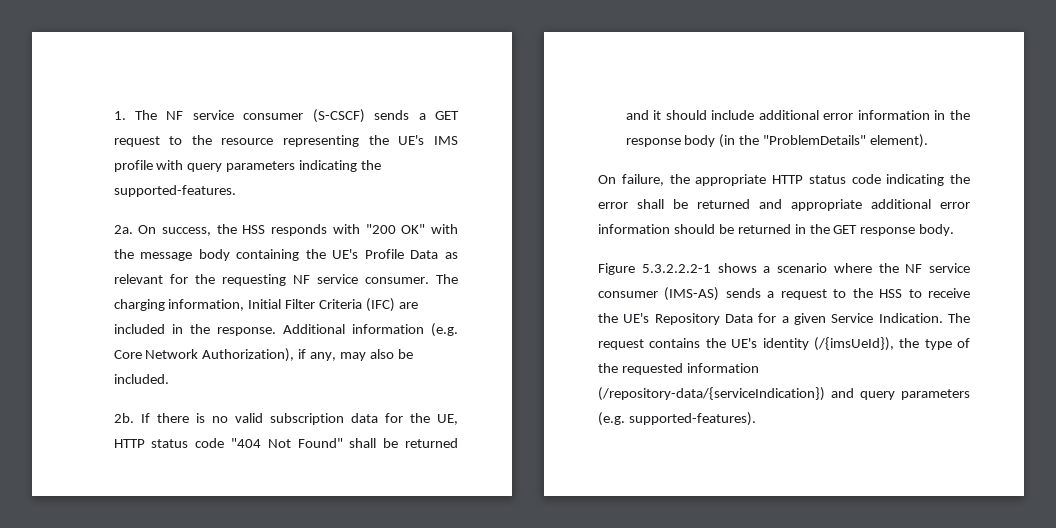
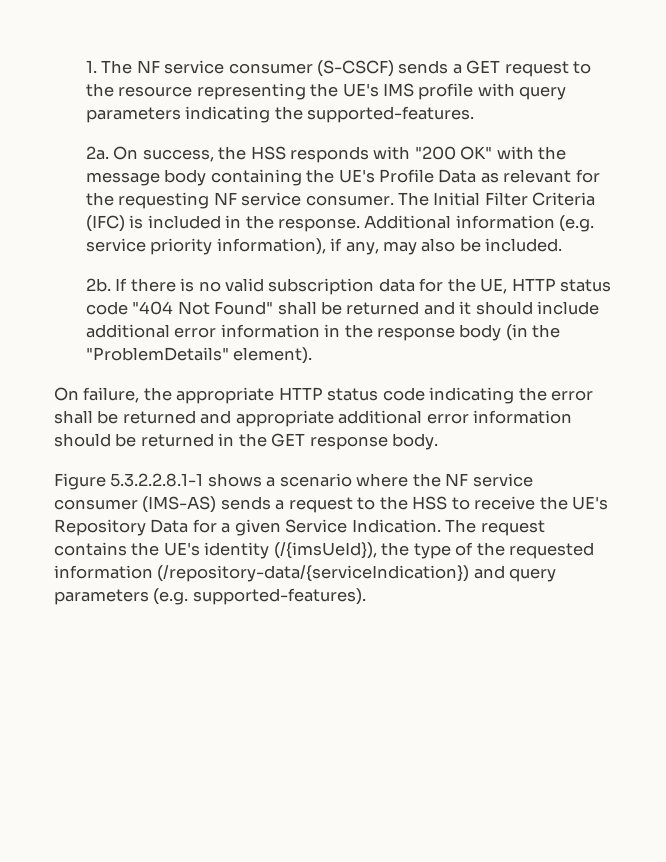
- The charging information, Initial Filter Criteria (IFC) are included in the response.
+ The Initial Filter Criteria (IFC) is included in the response.
- Additional information (e.g. Core Network Authorization), if any, may also be included.
+ Additional information (e.g. service priority information), if any, may also be included.
- Figure 5.3.2.2.2-1 shows a scenario where the NF service consumer (IMS-AS) sends a request to the HSS to receive the UE's Repository Data for a given Service Indication.
+ Figure 5.3.2.2.8.1-1 shows a scenario where the NF service consumer (IMS-AS) sends a request to the HSS to receive the UE's Repository Data for a given Service Indication.

